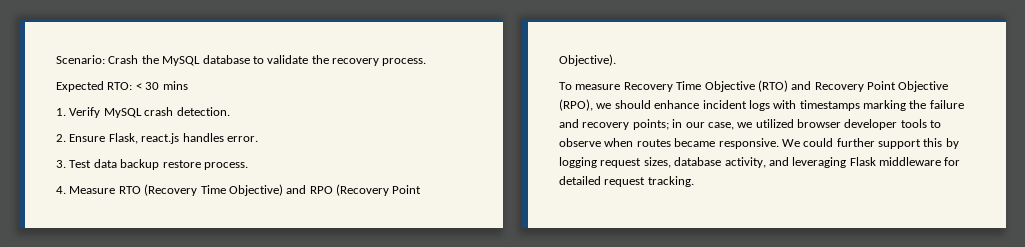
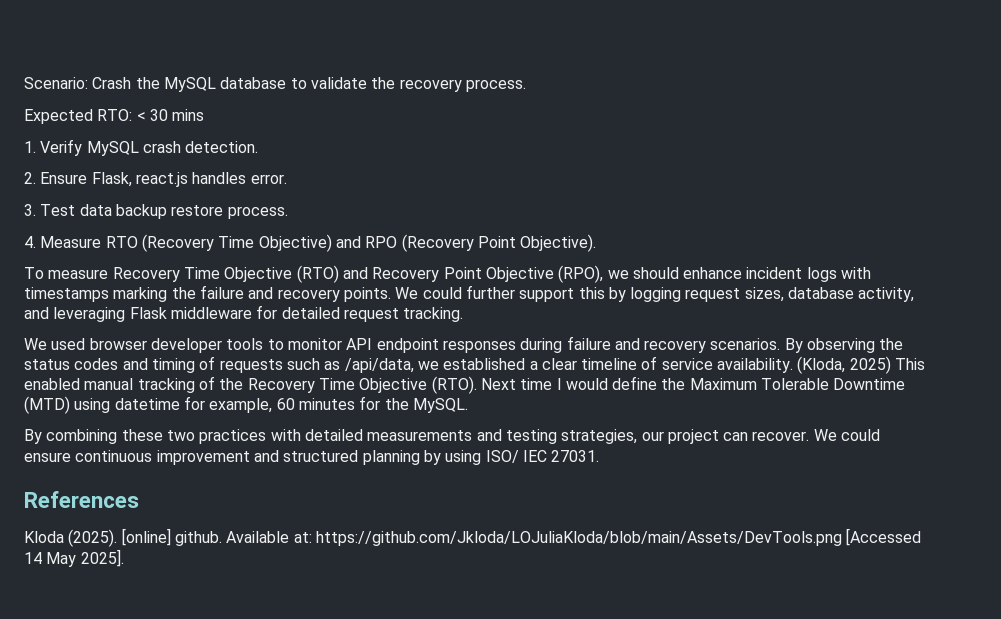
- To measure Recovery Time Objective (RTO) and Recovery Point Objective (RPO), we should enhance incident logs with timestamps marking the failure and recovery points; in our case, we utilized browser developer tools to observe when routes became responsive.
+ To measure Recovery Time Objective (RTO) and Recovery Point Objective (RPO), we should enhance incident logs with timestamps marking the failure and recovery points.
+ We used browser developer tools to monitor API endpoint responses during failure and recovery scenarios. By observing the status codes and timing of requests such as /api/data, we established a clear timeline of service availability. (Kloda, 2025) This enabled manual tracking of the Recovery Time Objective (RTO). Next time I would define the Maximum Tolerable Downtime (MTD) using datetime for example, 60 minutes for the MySQL.
+ By combining these two practices with detailed measurements and testing strategies, our project can recover. We could ensure continuous improvement and structured planning by using ISO/ IEC 27031.
+ References
+ Kloda (2025). [online] github. Available at: https://github.com/Jkloda/LOJuliaKloda/blob/main/Assets/DevTools.png [Accessed 14 May 2025].

